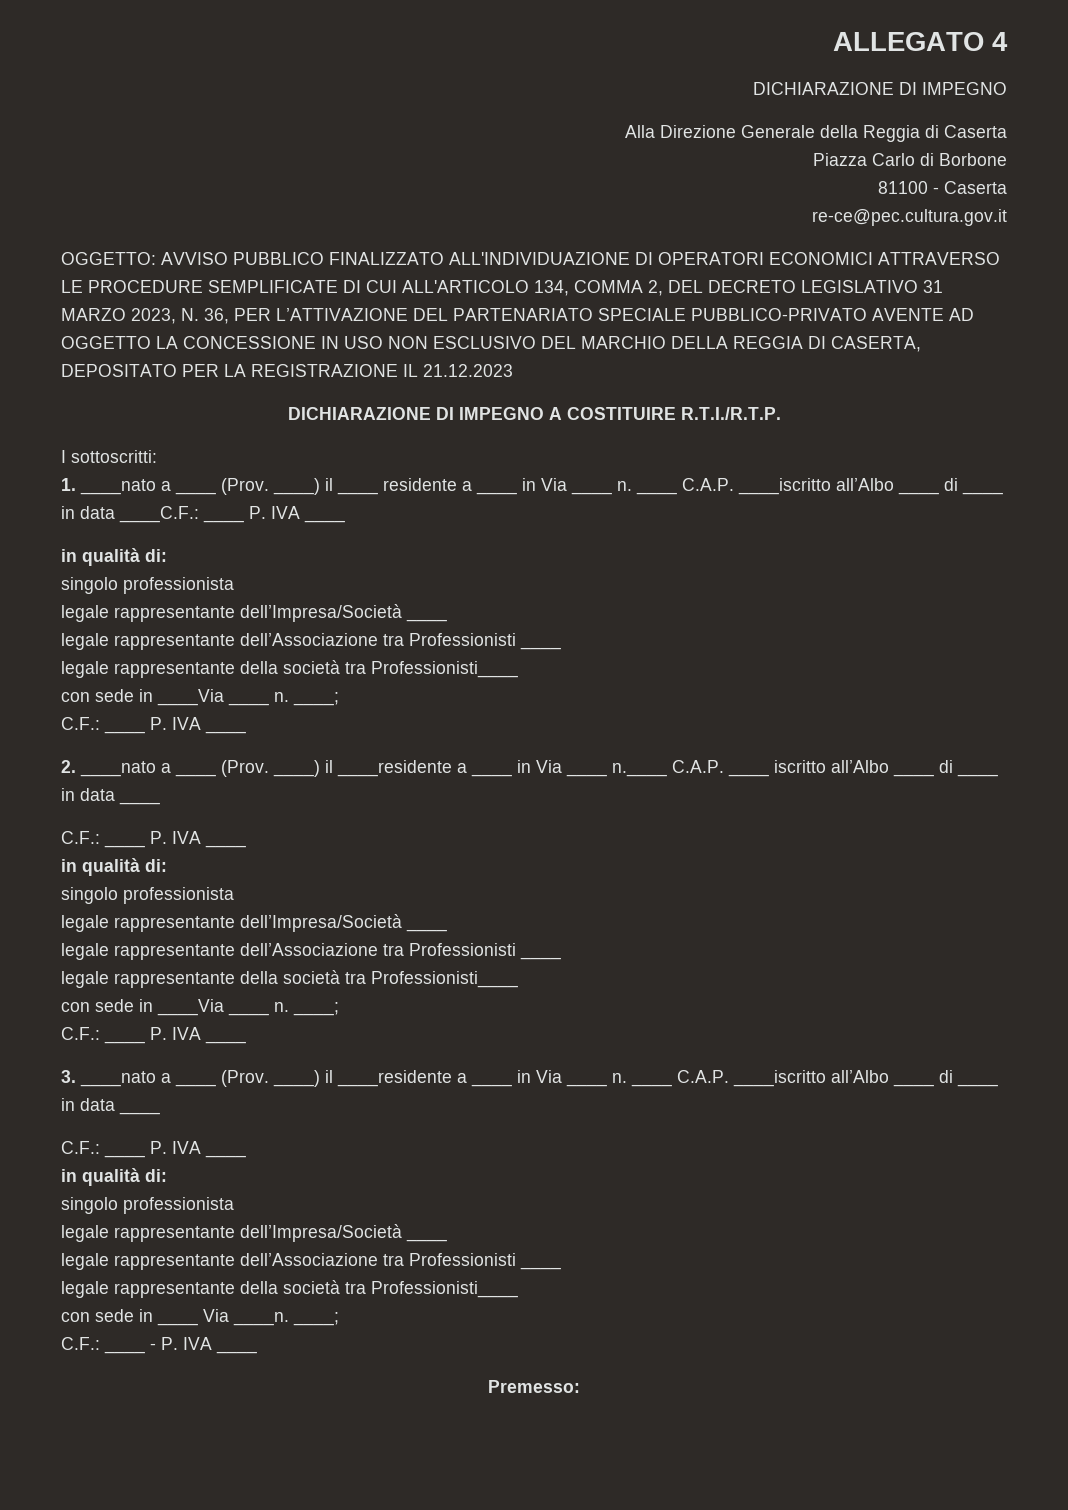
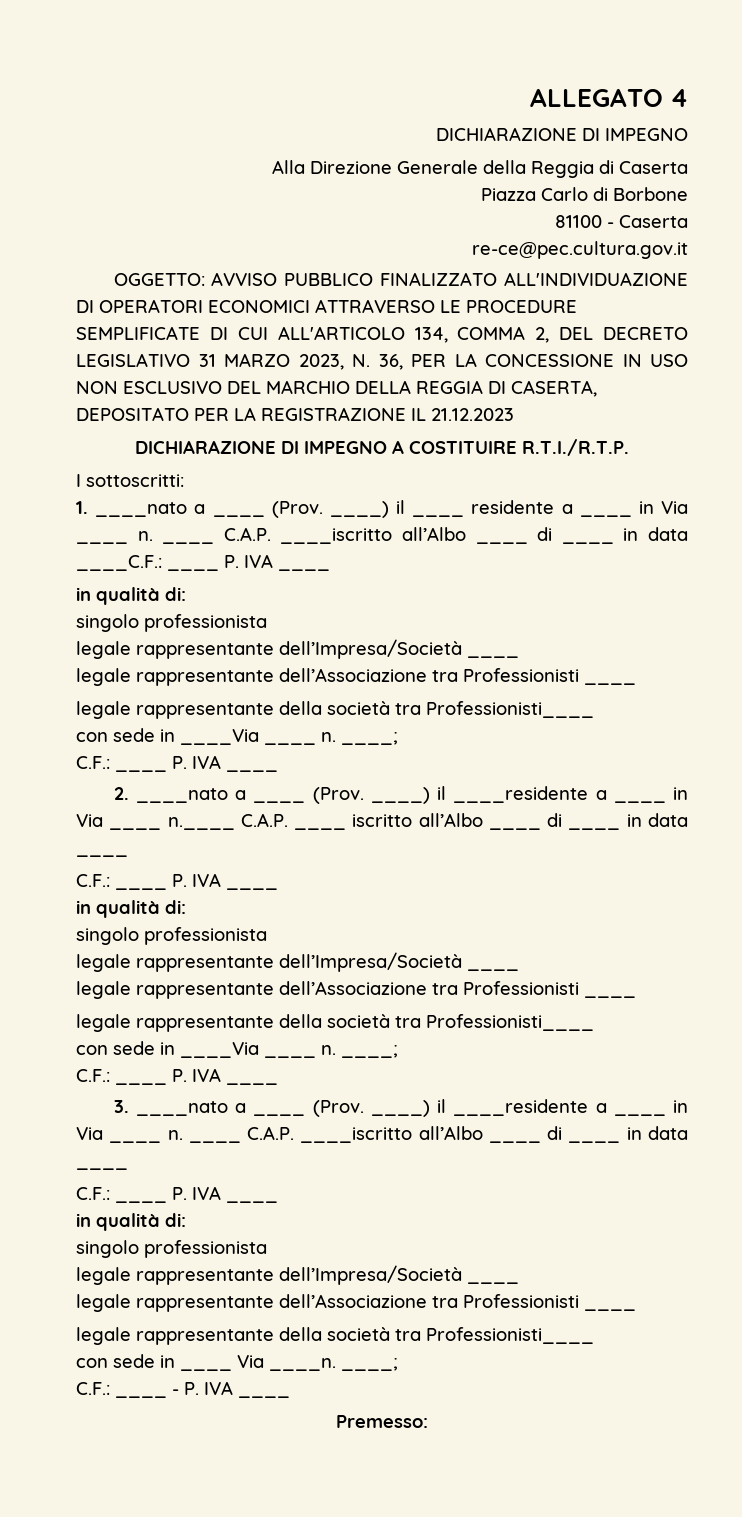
- OGGETTO: AVVISO PUBBLICO FINALIZZATO ALL'INDIVIDUAZIONE DI OPERATORI ECONOMICI ATTRAVERSO LE PROCEDURE SEMPLIFICATE DI CUI ALL'ARTICOLO 134, COMMA 2, DEL DECRETO LEGISLATIVO 31 MARZO 2023, N. 36, PER L’ATTIVAZIONE DEL PARTENARIATO SPECIALE PUBBLICO-PRIVATO AVENTE AD OGGETTO LA CONCESSIONE IN USO NON ESCLUSIVO DEL MARCHIO DELLA REGGIA DI CASERTA, DEPOSITATO PER LA REGISTRAZIONE IL 21.12.2023
+ OGGETTO: AVVISO PUBBLICO FINALIZZATO ALL'INDIVIDUAZIONE DI OPERATORI ECONOMICI ATTRAVERSO LE PROCEDURE SEMPLIFICATE DI CUI ALL'ARTICOLO 134, COMMA 2, DEL DECRETO LEGISLATIVO 31 MARZO 2023, N. 36, PER LA CONCESSIONE IN USO NON ESCLUSIVO DEL MARCHIO DELLA REGGIA DI CASERTA, DEPOSITATO PER LA REGISTRAZIONE IL 21.12.2023

